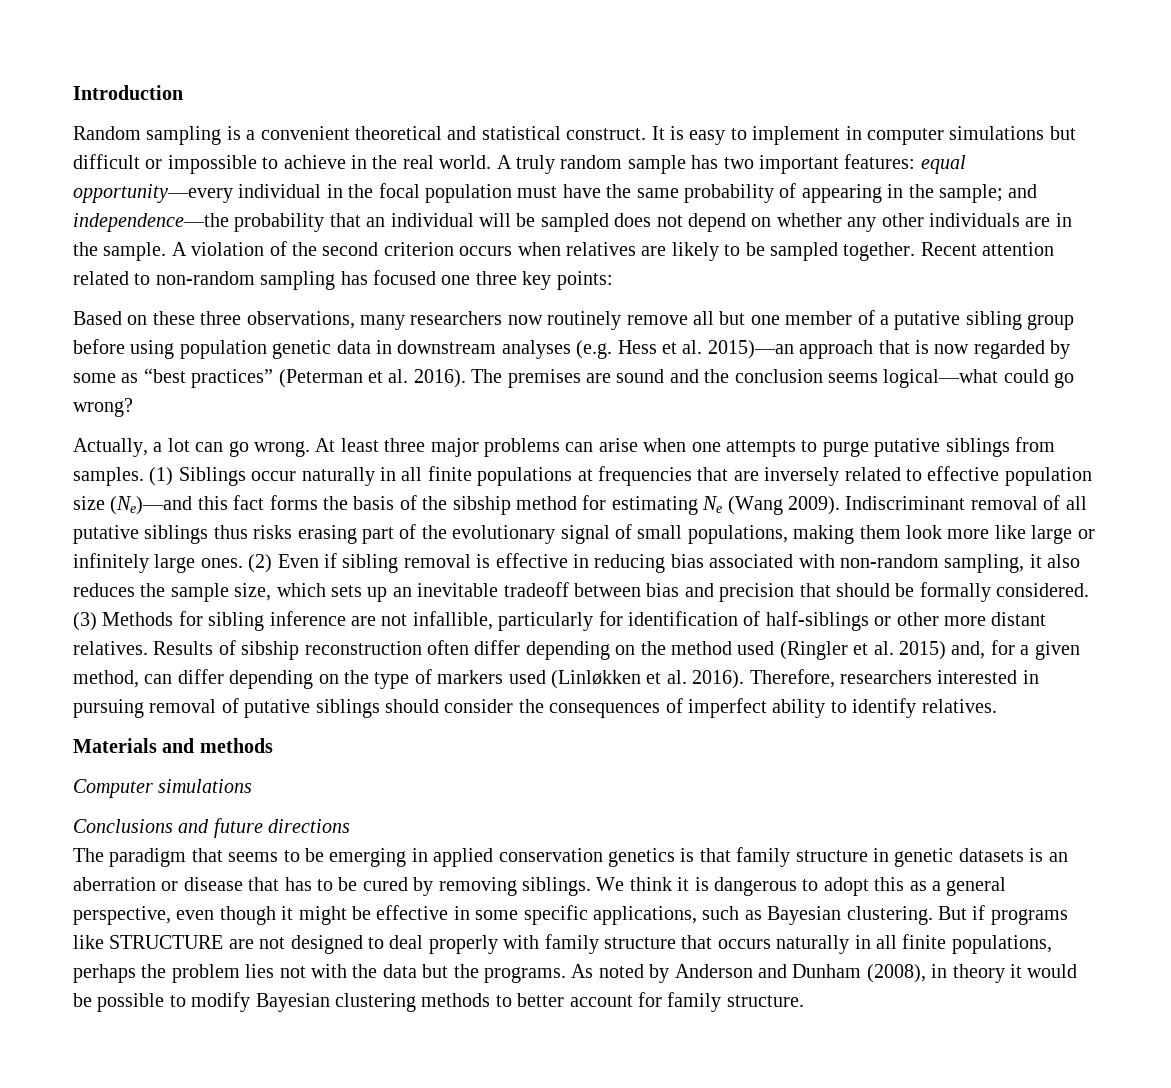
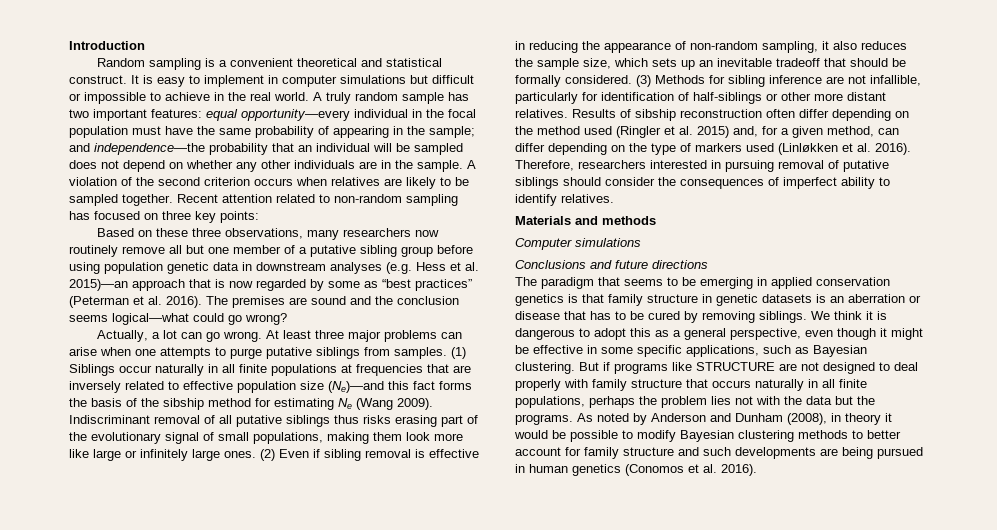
- Recent attention related to non-random sampling has focused one three key points:
+ Recent attention related to non-random sampling has focused on three key points:
- (2) Even if sibling removal is effective in reducing bias associated with non-random sampling, it also reduces the sample size, which sets up an inevitable tradeoff between bias and precision that should be formally considered.
+ (2) Even if sibling removal is effective in reducing the appearance of non-random sampling, it also reduces the sample size, which sets up an inevitable tradeoff that should be formally considered.
- As noted by Anderson and Dunham (2008), in theory it would be possible to modify Bayesian clustering methods to better account for family structure.
+ As noted by Anderson and Dunham (2008), in theory it would be possible to modify Bayesian clustering methods to better account for family structure and such developments are being pursued in human genetics (Conomos et al. 2016).

